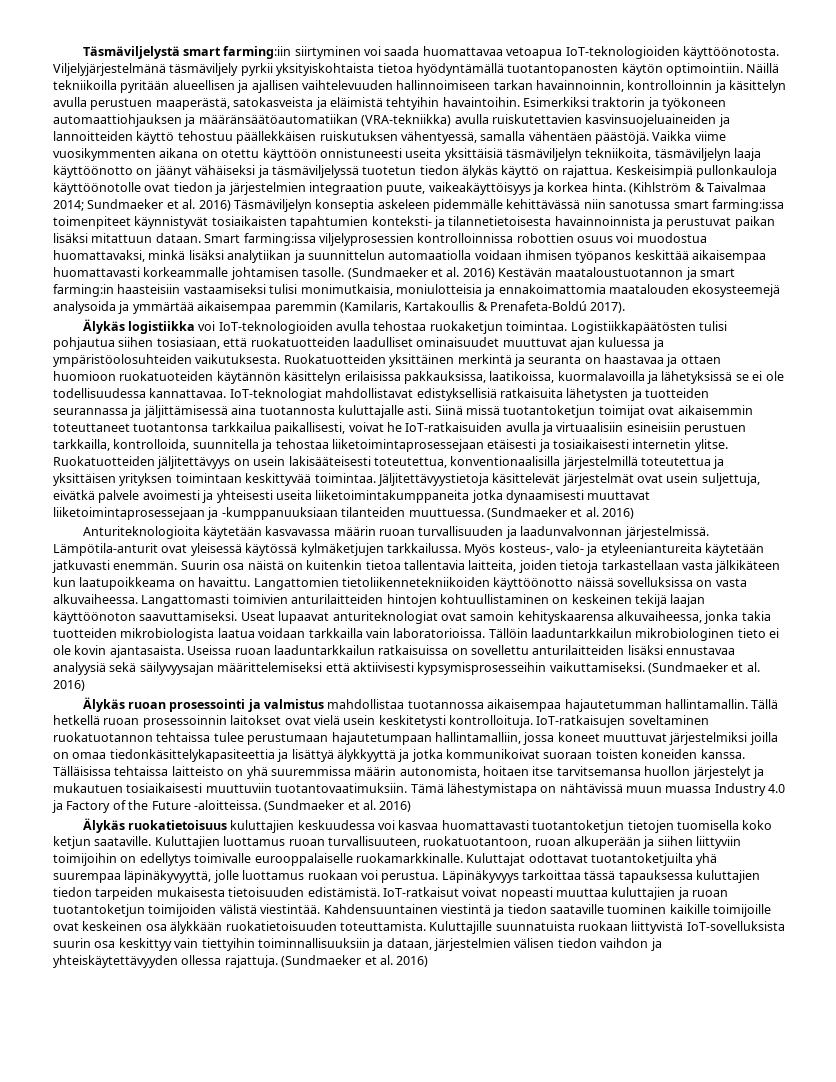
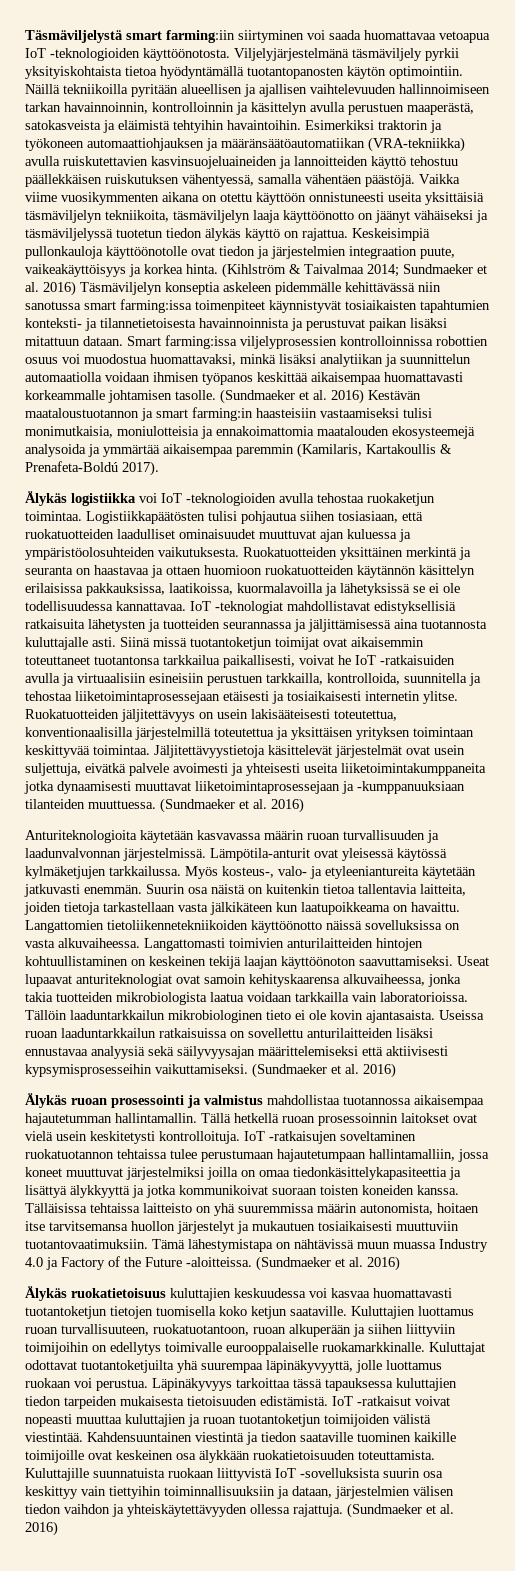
- Täsmäviljelystä smart farming:iin siirtyminen voi saada huomattavaa vetoapua IoT-teknologioiden käyttöönotosta.
+ Täsmäviljelystä smart farming:iin siirtyminen voi saada huomattavaa vetoapua IoT -teknologioiden käyttöönotosta.
- Älykäs logistiikka voi IoT-teknologioiden avulla tehostaa ruokaketjun toimintaa.
+ Älykäs logistiikka voi IoT -teknologioiden avulla tehostaa ruokaketjun toimintaa.
- Ruokatuotteiden yksittäinen merkintä ja seuranta on haastavaa ja ottaen huomioon ruokatuoteiden käytännön käsittelyn erilaisissa pakkauksissa, laatikoissa, kuormalavoilla ja lähetyksissä se ei ole todellisuudessa kannattavaa.
+ Ruokatuotteiden yksittäinen merkintä ja seuranta on haastavaa ja ottaen huomioon ruokatuotteiden käytännön käsittelyn erilaisissa pakkauksissa, laatikoissa, kuormalavoilla ja lähetyksissä se ei ole todellisuudessa kannattavaa.
- IoT-teknologiat mahdollistavat edistyksellisiä ratkaisuita lähetysten ja tuotteiden seurannassa ja jäljittämisessä aina tuotannosta kuluttajalle asti.
+ IoT -teknologiat mahdollistavat edistyksellisiä ratkaisuita lähetysten ja tuotteiden seurannassa ja jäljittämisessä aina tuotannosta kuluttajalle asti.
- Siinä missä tuotantoketjun toimijat ovat aikaisemmin toteuttaneet tuotantonsa tarkkailua paikallisesti, voivat he IoT-ratkaisuiden avulla ja virtuaalisiin esineisiin perustuen tarkkailla, kontrolloida, suunnitella ja tehostaa liiketoimintaprosessejaan etäisesti ja tosiaikaisesti internetin ylitse.
+ Siinä missä tuotantoketjun toimijat ovat aikaisemmin toteuttaneet tuotantonsa tarkkailua paikallisesti, voivat he IoT -ratkaisuiden avulla ja virtuaalisiin esineisiin perustuen tarkkailla, kontrolloida, suunnitella ja tehostaa liiketoimintaprosessejaan etäisesti ja tosiaikaisesti internetin ylitse.
- IoT-ratkaisujen soveltaminen ruokatuotannon tehtaissa tulee perustumaan hajautetumpaan hallintamalliin, jossa koneet muuttuvat järjestelmiksi joilla on omaa tiedonkäsittelykapasiteettia ja lisättyä älykkyyttä ja jotka kommunikoivat suoraan toisten koneiden kanssa.
+ IoT -ratkaisujen soveltaminen ruokatuotannon tehtaissa tulee perustumaan hajautetumpaan hallintamalliin, jossa koneet muuttuvat järjestelmiksi joilla on omaa tiedonkäsittelykapasiteettia ja lisättyä älykkyyttä ja jotka kommunikoivat suoraan toisten koneiden kanssa.
- IoT-ratkaisut voivat nopeasti muuttaa kuluttajien ja ruoan tuotantoketjun toimijoiden välistä viestintää.
+ IoT -ratkaisut voivat nopeasti muuttaa kuluttajien ja ruoan tuotantoketjun toimijoiden välistä viestintää.
- Kuluttajille suunnatuista ruokaan liittyvistä IoT-sovelluksista suurin osa keskittyy vain tiettyihin toiminnallisuuksiin ja dataan, järjestelmien välisen tiedon vaihdon ja yhteiskäytettävyyden ollessa rajattuja.
+ Kuluttajille suunnatuista ruokaan liittyvistä IoT -sovelluksista suurin osa keskittyy vain tiettyihin toiminnallisuuksiin ja dataan, järjestelmien välisen tiedon vaihdon ja yhteiskäytettävyyden ollessa rajattuja.

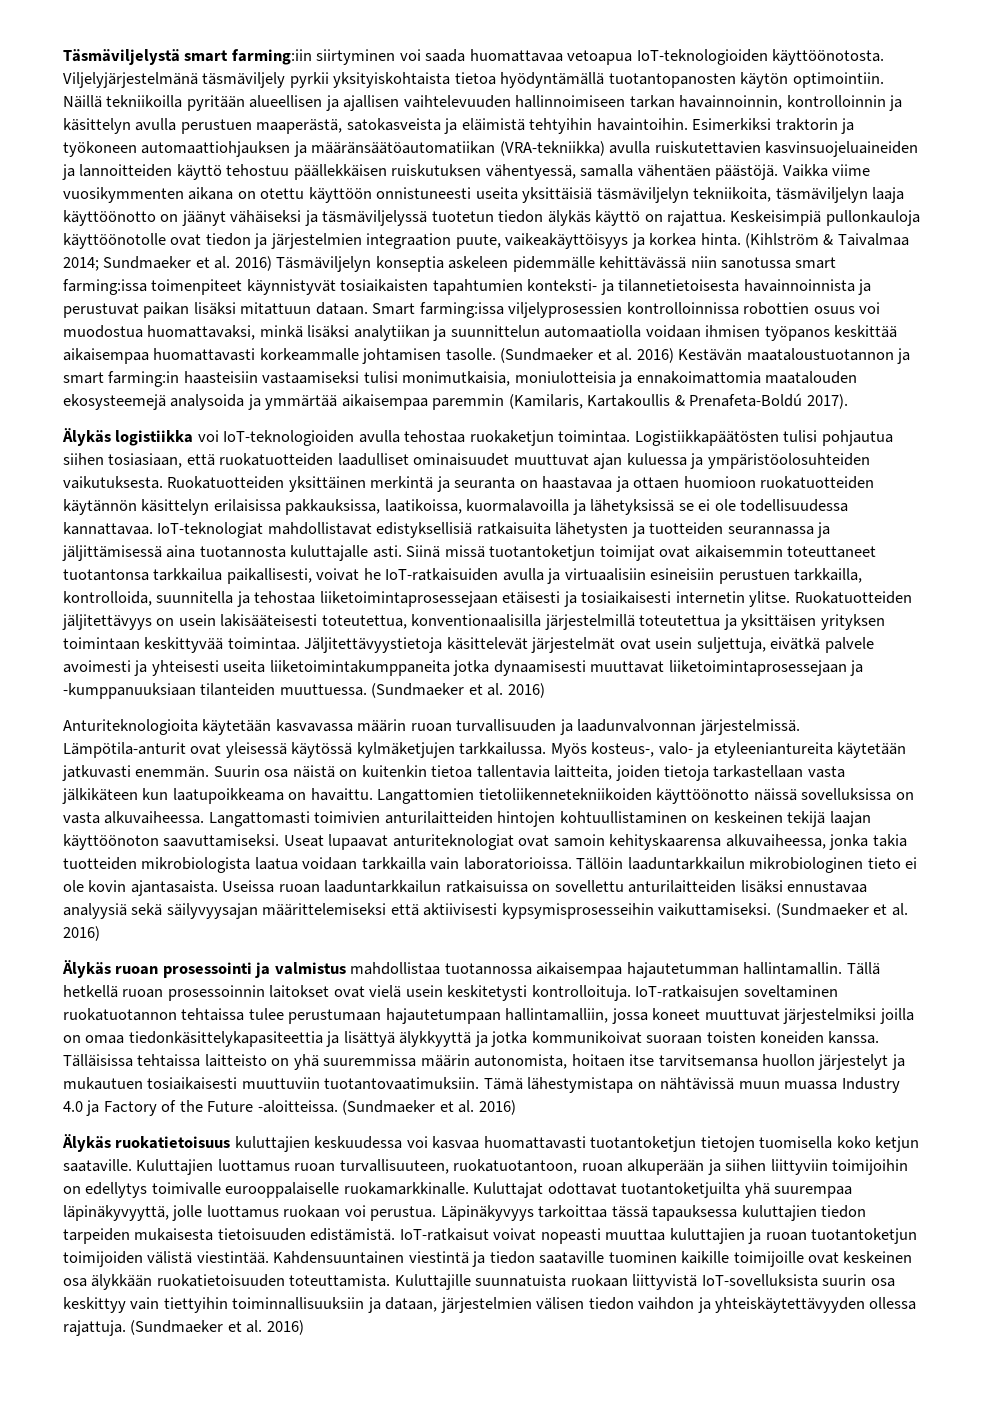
- Täsmäviljelystä smart farming:iin siirtyminen voi saada huomattavaa vetoapua IoT -teknologioiden käyttöönotosta.
+ Täsmäviljelystä smart farming:iin siirtyminen voi saada huomattavaa vetoapua IoT-teknologioiden käyttöönotosta.
- Älykäs logistiikka voi IoT -teknologioiden avulla tehostaa ruokaketjun toimintaa.
+ Älykäs logistiikka voi IoT-teknologioiden avulla tehostaa ruokaketjun toimintaa.
- IoT -teknologiat mahdollistavat edistyksellisiä ratkaisuita lähetysten ja tuotteiden seurannassa ja jäljittämisessä aina tuotannosta kuluttajalle asti.
+ IoT-teknologiat mahdollistavat edistyksellisiä ratkaisuita lähetysten ja tuotteiden seurannassa ja jäljittämisessä aina tuotannosta kuluttajalle asti.
- Siinä missä tuotantoketjun toimijat ovat aikaisemmin toteuttaneet tuotantonsa tarkkailua paikallisesti, voivat he IoT -ratkaisuiden avulla ja virtuaalisiin esineisiin perustuen tarkkailla, kontrolloida, suunnitella ja tehostaa liiketoimintaprosessejaan etäisesti ja tosiaikaisesti internetin ylitse.
+ Siinä missä tuotantoketjun toimijat ovat aikaisemmin toteuttaneet tuotantonsa tarkkailua paikallisesti, voivat he IoT-ratkaisuiden avulla ja virtuaalisiin esineisiin perustuen tarkkailla, kontrolloida, suunnitella ja tehostaa liiketoimintaprosessejaan etäisesti ja tosiaikaisesti internetin ylitse.
- IoT -ratkaisujen soveltaminen ruokatuotannon tehtaissa tulee perustumaan hajautetumpaan hallintamalliin, jossa koneet muuttuvat järjestelmiksi joilla on omaa tiedonkäsittelykapasiteettia ja lisättyä älykkyyttä ja jotka kommunikoivat suoraan toisten koneiden kanssa.
+ IoT-ratkaisujen soveltaminen ruokatuotannon tehtaissa tulee perustumaan hajautetumpaan hallintamalliin, jossa koneet muuttuvat järjestelmiksi joilla on omaa tiedonkäsittelykapasiteettia ja lisättyä älykkyyttä ja jotka kommunikoivat suoraan toisten koneiden kanssa.
- IoT -ratkaisut voivat nopeasti muuttaa kuluttajien ja ruoan tuotantoketjun toimijoiden välistä viestintää.
+ IoT-ratkaisut voivat nopeasti muuttaa kuluttajien ja ruoan tuotantoketjun toimijoiden välistä viestintää.
- Kuluttajille suunnatuista ruokaan liittyvistä IoT -sovelluksista suurin osa keskittyy vain tiettyihin toiminnallisuuksiin ja dataan, järjestelmien välisen tiedon vaihdon ja yhteiskäytettävyyden ollessa rajattuja.
+ Kuluttajille suunnatuista ruokaan liittyvistä IoT-sovelluksista suurin osa keskittyy vain tiettyihin toiminnallisuuksiin ja dataan, järjestelmien välisen tiedon vaihdon ja yhteiskäytettävyyden ollessa rajattuja.

